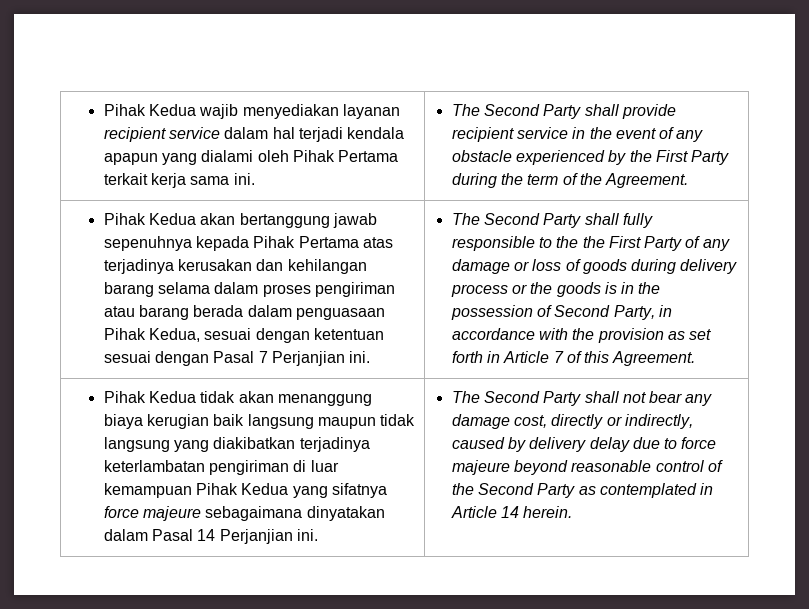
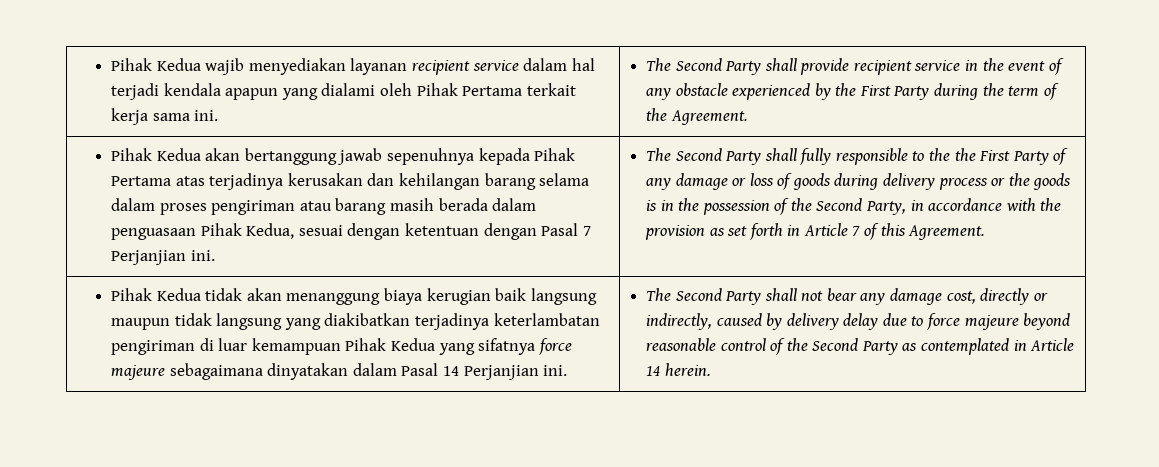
- Pihak Kedua akan bertanggung jawab sepenuhnya kepada Pihak Pertama atas terjadinya kerusakan dan kehilangan barang selama dalam proses pengiriman atau barang berada dalam penguasaan Pihak Kedua, sesuai dengan ketentuan sesuai dengan Pasal 7 Perjanjian ini.
+ Pihak Kedua akan bertanggung jawab sepenuhnya kepada Pihak Pertama atas terjadinya kerusakan dan kehilangan barang selama dalam proses pengiriman atau barang masih berada dalam penguasaan Pihak Kedua, sesuai dengan ketentuan dengan Pasal 7 Perjanjian ini.
- The Second Party shall fully responsible to the the First Party of any damage or loss of goods during delivery process or the goods is in the possession of Second Party, in accordance with the provision as set forth in Article 7 of this Agreement.
+ The Second Party shall fully responsible to the the First Party of any damage or loss of goods during delivery process or the goods is in the possession of the Second Party, in accordance with the provision as set forth in Article 7 of this Agreement.

